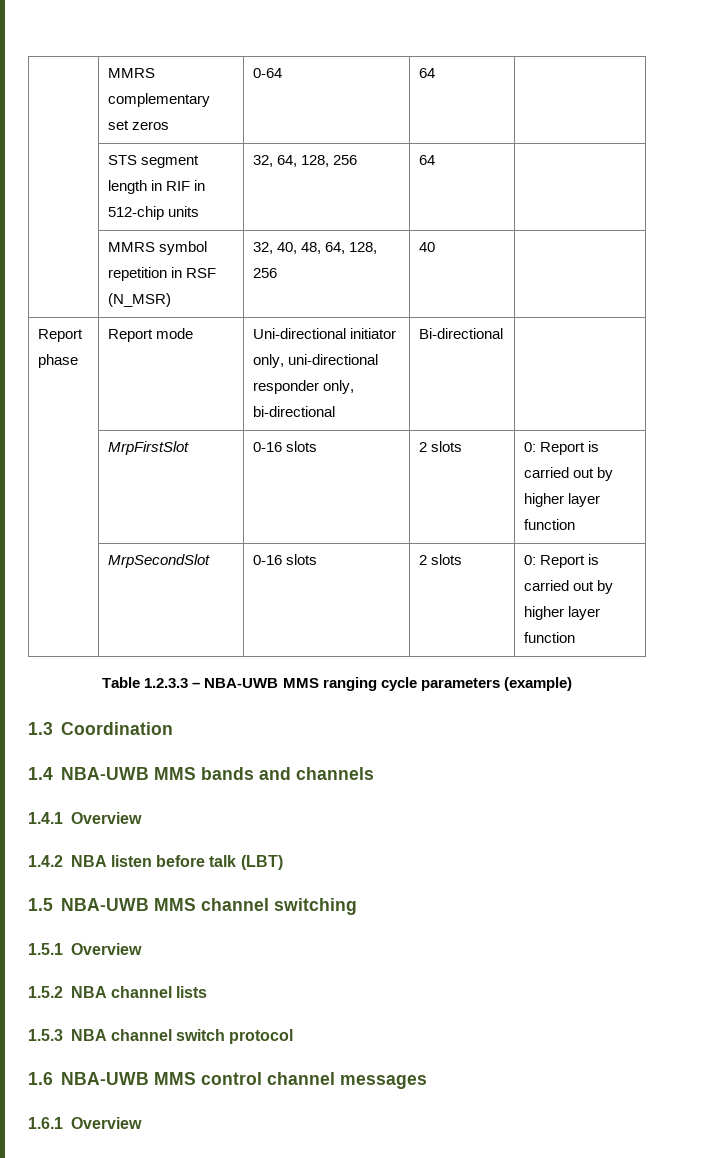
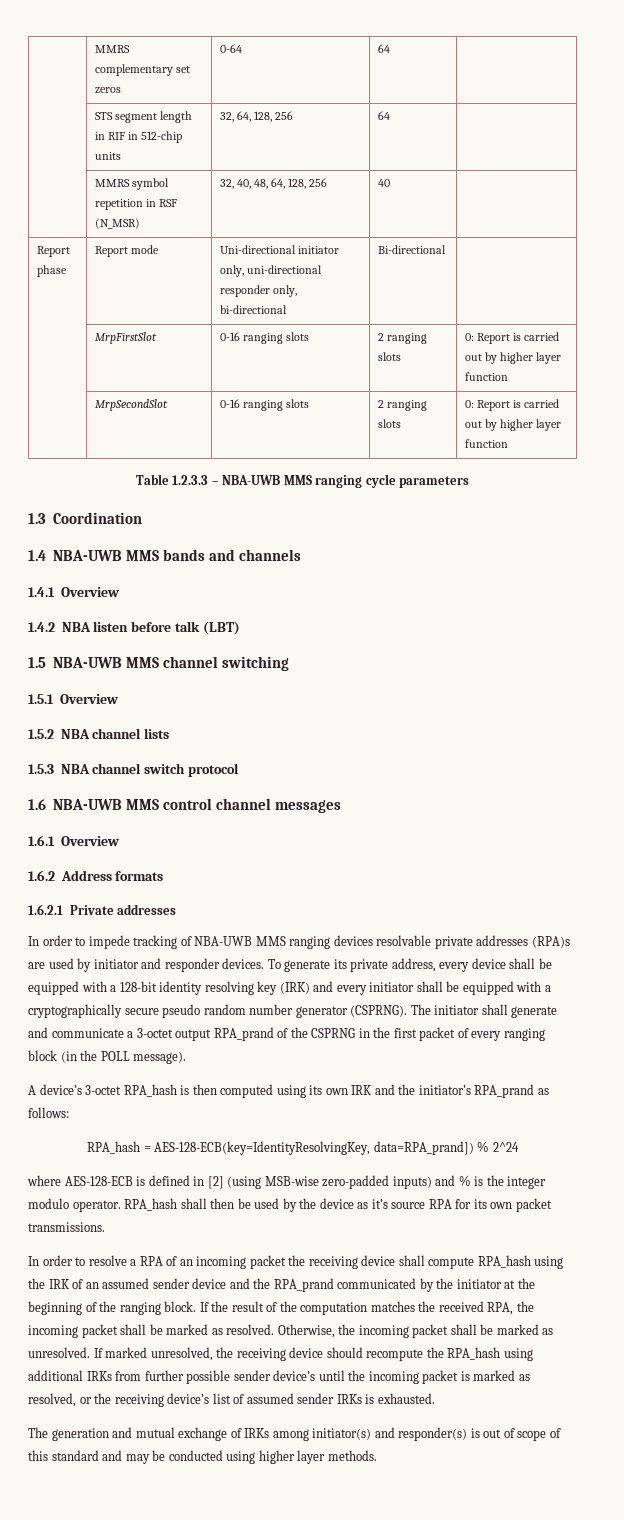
- | MrpFirstSlot | 0-16 slots | 2 slots | 0: Report is carried out by higher layer function
+ | MrpFirstSlot | 0-16 ranging slots | 2 ranging slots | 0: Report is carried out by higher layer function
- | MrpSecondSlot | 0-16 slots | 2 slots | 0: Report is carried out by higher layer function
+ | MrpSecondSlot | 0-16 ranging slots | 2 ranging slots | 0: Report is carried out by higher layer function
- Table 1.2.3.3 – NBA-UWB MMS ranging cycle parameters (example)
+ Table 1.2.3.3 – NBA-UWB MMS ranging cycle parameters
+ 1.6.2 Address formats
+ 1.6.2.1 Private addresses
+ In order to impede tracking of NBA-UWB MMS ranging devices resolvable private addresses (RPA)s are used by initiator and responder devices. To generate its private address, every device shall be equipped with a 128-bit identity resolving key (IRK) and every initiator shall be equipped with a cryptographically secure pseudo random number generator (CSPRNG). The initiator shall generate and communicate a 3-octet output RPA_prand of the CSPRNG in the first packet of every ranging block (in the POLL message).
+ A device’s 3-octet RPA_hash is then computed using its own IRK and the initiator’s RPA_prand as follows:
+ RPA_hash = AES-128-ECB(key=IdentityResolvingKey, data=RPA_prand]) % 2^24
+ where AES-128-ECB is defined in [2] (using MSB-wise zero-padded inputs) and % is the integer modulo operator. RPA_hash shall then be used by the device as it’s source RPA for its own packet transmissions.
+ In order to resolve a RPA of an incoming packet the receiving device shall compute RPA_hash using the IRK of an assumed sender device and the RPA_prand communicated by the initiator at the beginning of the ranging block. If the result of the computation matches the received RPA, the incoming packet shall be marked as resolved. Otherwise, the incoming packet shall be marked as unresolved. If marked unresolved, the receiving device should recompute the RPA_hash using additional IRKs from further possible sender device’s until the incoming packet is marked as resolved, or the receiving device’s list of assumed sender IRKs is exhausted.
+ The generation and mutual exchange of IRKs among initiator(s) and responder(s) is out of scope of this standard and may be conducted using higher layer methods.

